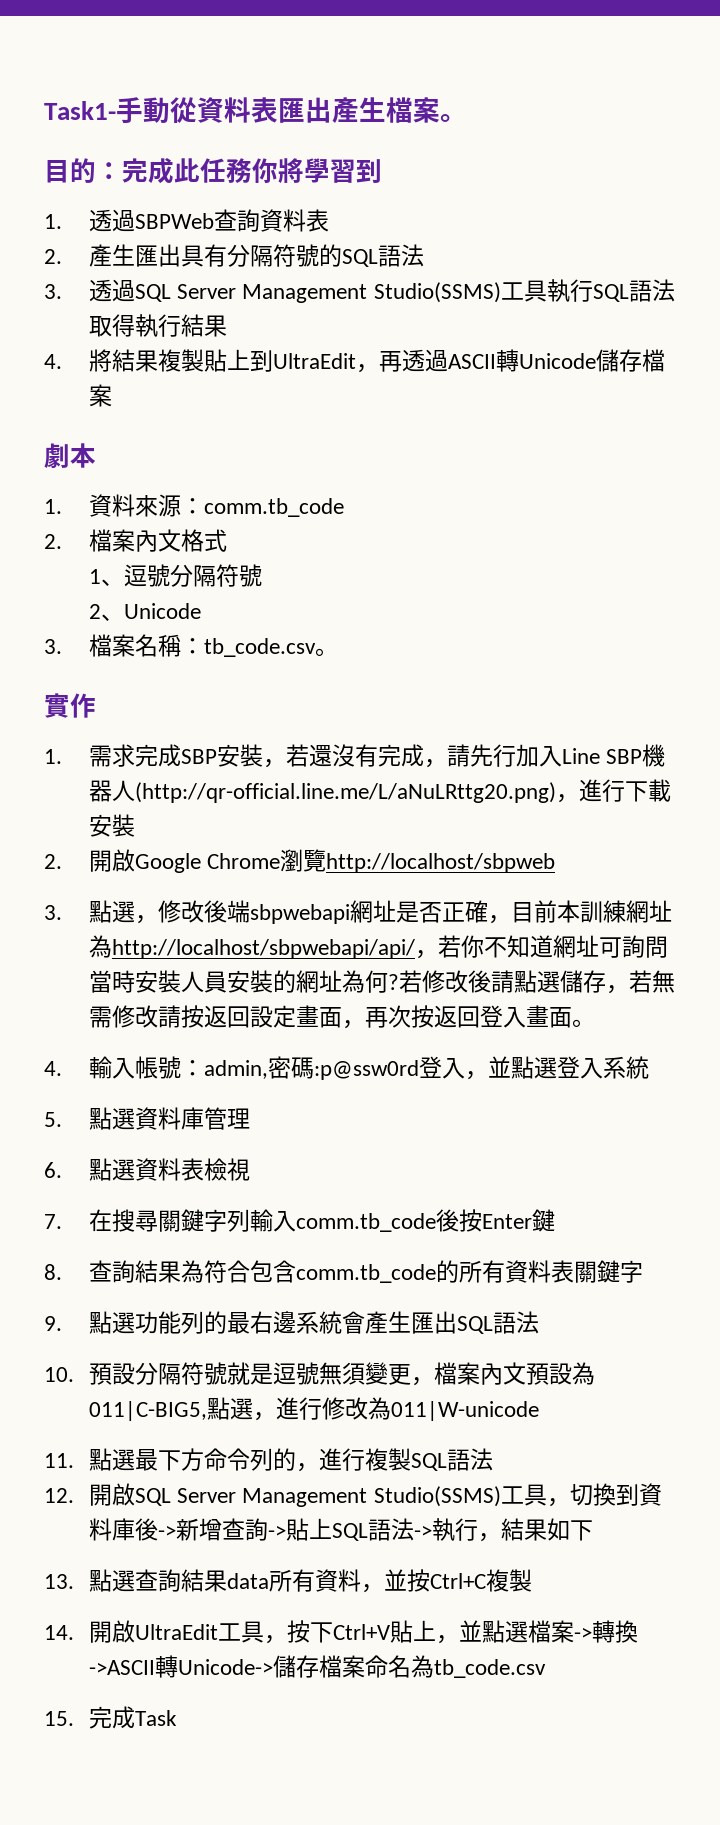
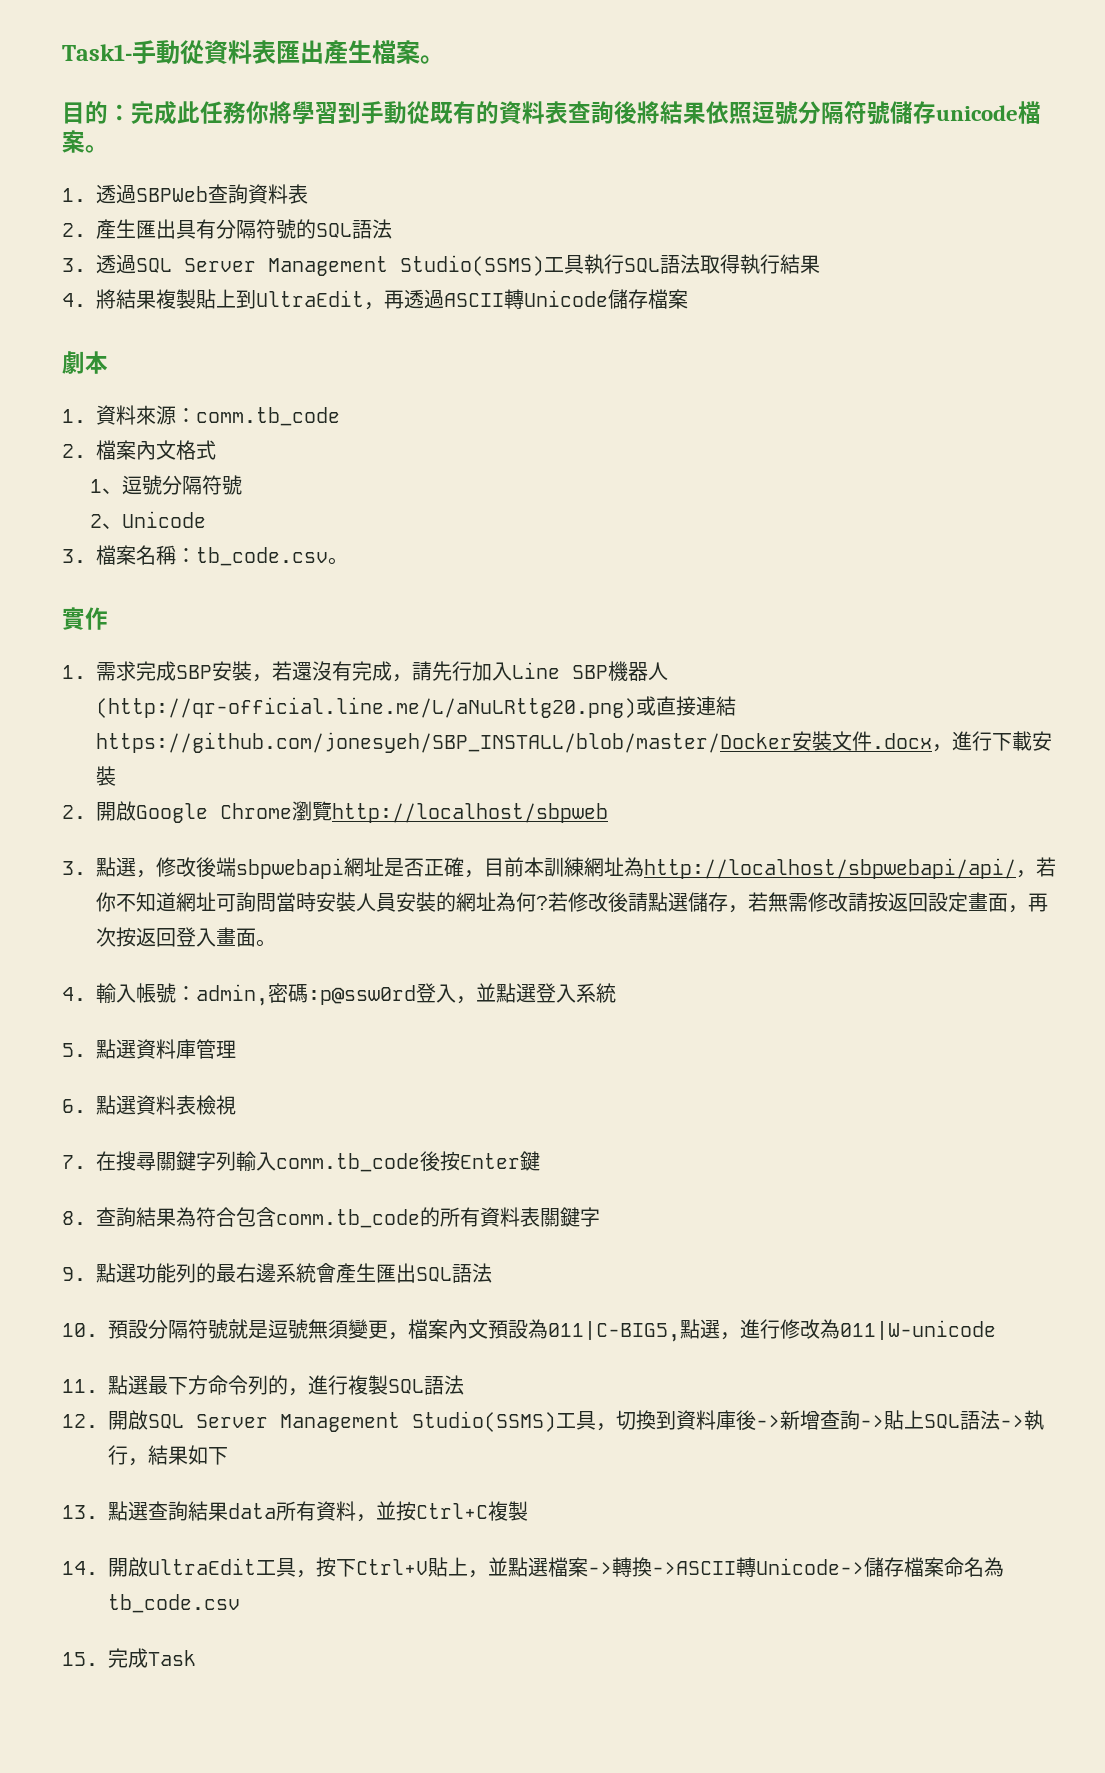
- 目的：完成此任務你將學習到
+ 目的：完成此任務你將學習到手動從既有的資料表查詢後將結果依照逗號分隔符號儲存unicode檔案。
- 1.需求完成SBP安裝，若還沒有完成，請先行加入Line SBP機器人(http://qr-official.line.me/L/aNuLRttg20.png)，進行下載安裝
+ 1.需求完成SBP安裝，若還沒有完成，請先行加入Line SBP機器人(http://qr-official.line.me/L/aNuLRttg20.png)或直接連結https://github.com/jonesyeh/SBP_INSTALL/blob/master/Docker安裝文件.docx，進行下載安裝

